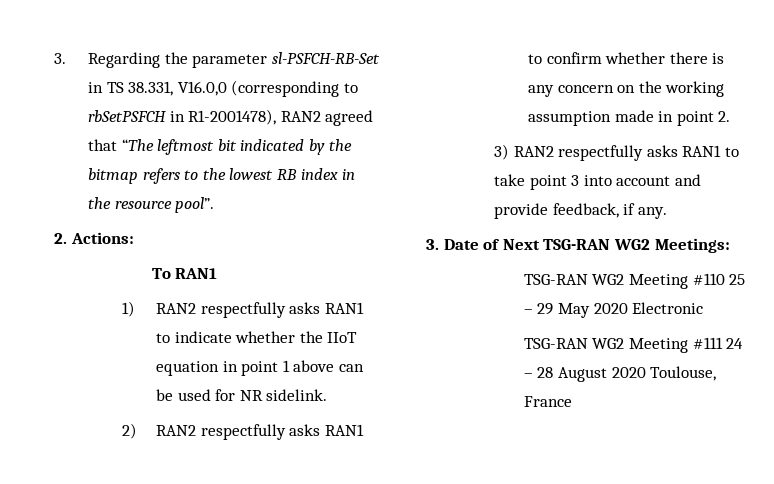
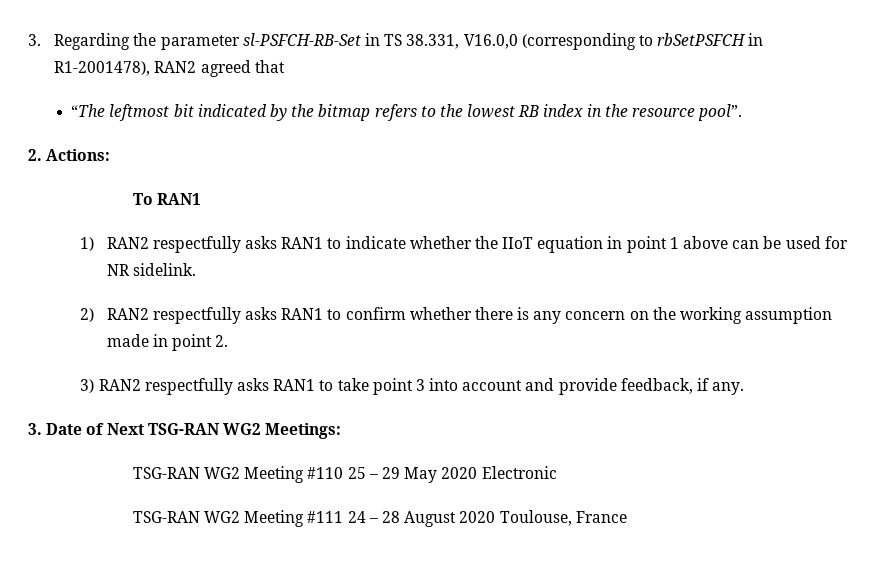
- 3. Regarding the parameter sl-PSFCH-RB-Set in TS 38.331, V16.0,0 (corresponding to rbSetPSFCH in R1-2001478), RAN2 agreed that “The leftmost bit indicated by the bitmap refers to the lowest RB index in the resource pool”.
+ 3. Regarding the parameter sl-PSFCH-RB-Set in TS 38.331, V16.0,0 (corresponding to rbSetPSFCH in R1-2001478), RAN2 agreed that
+ “The leftmost bit indicated by the bitmap refers to the lowest RB index in the resource pool”.

